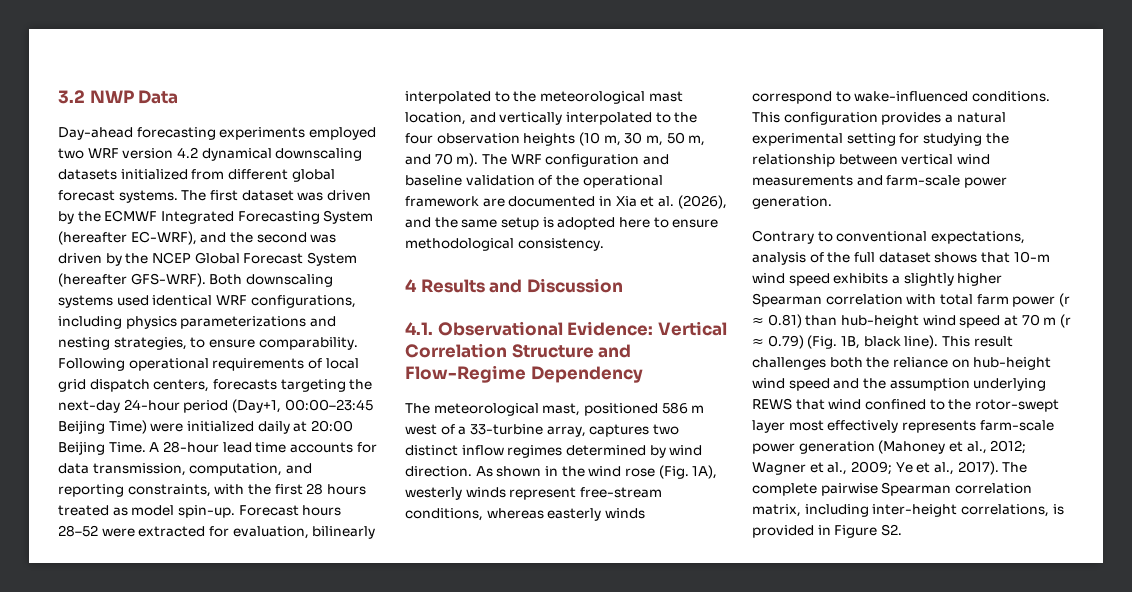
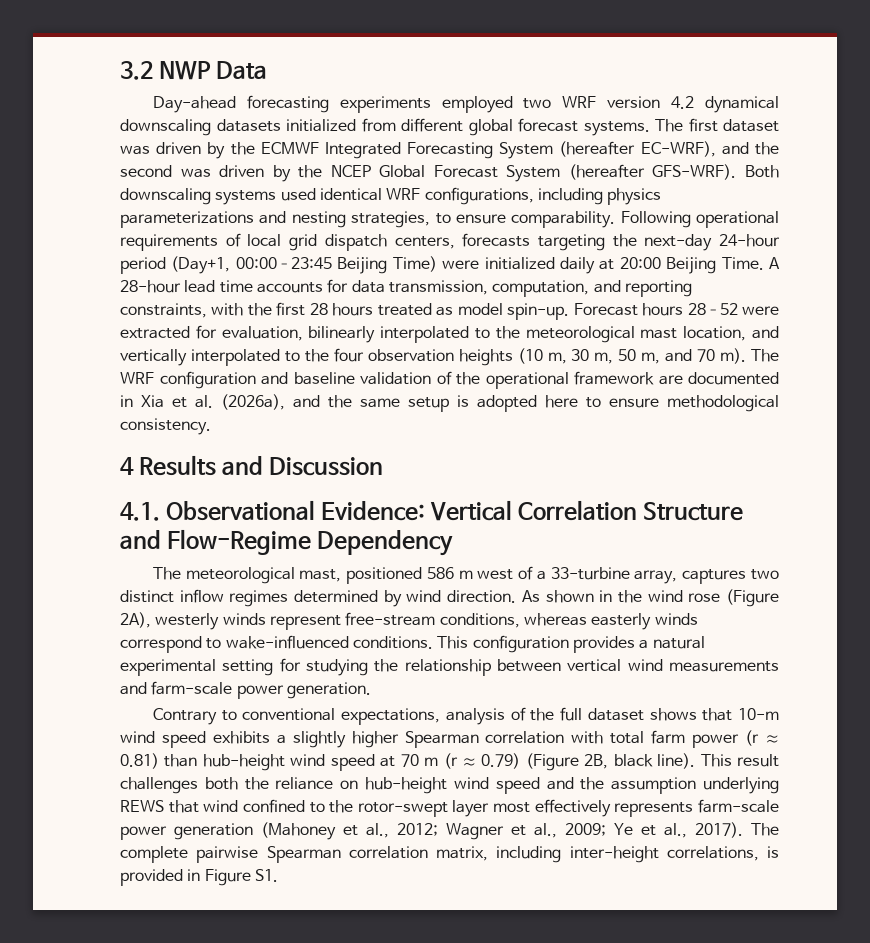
- The WRF configuration and baseline validation of the operational framework are documented in Xia et al. (2026), and the same setup is adopted here to ensure methodological consistency.
+ The WRF configuration and baseline validation of the operational framework are documented in Xia et al. (2026a), and the same setup is adopted here to ensure methodological consistency.
- As shown in the wind rose (Fig. 1A), westerly winds represent free-stream conditions, whereas easterly winds correspond to wake-influenced conditions.
+ As shown in the wind rose (Figure 2A), westerly winds represent free-stream conditions, whereas easterly winds correspond to wake-influenced conditions.
- Contrary to conventional expectations, analysis of the full dataset shows that 10-m wind speed exhibits a slightly higher Spearman correlation with total farm power (r ≈ 0.81) than hub-height wind speed at 70 m (r ≈ 0.79) (Fig. 1B, black line).
+ Contrary to conventional expectations, analysis of the full dataset shows that 10-m wind speed exhibits a slightly higher Spearman correlation with total farm power (r ≈ 0.81) than hub-height wind speed at 70 m (r ≈ 0.79) (Figure 2B, black line).
- The complete pairwise Spearman correlation matrix, including inter-height correlations, is provided in Figure S2.
+ The complete pairwise Spearman correlation matrix, including inter-height correlations, is provided in Figure S1.

